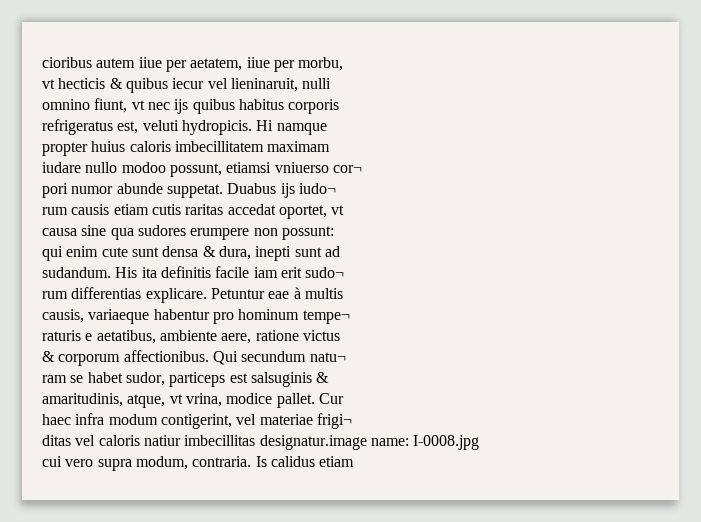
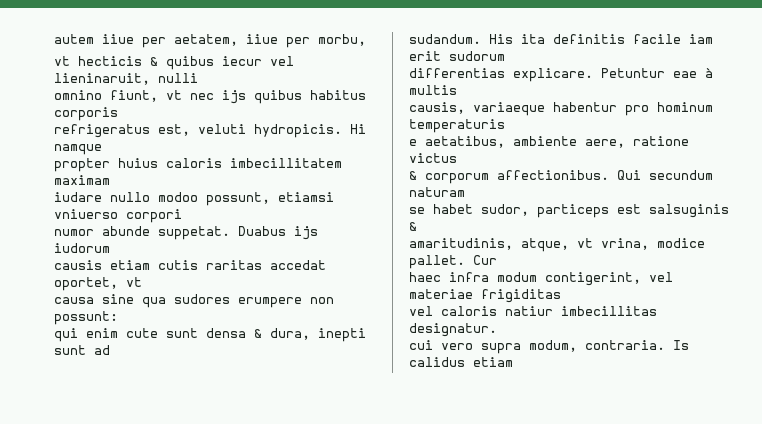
- cioribus autem iiue per aetatem, iiue per morbu,
+ autem iiue per aetatem, iiue per morbu,
- iudare nullo modoo possunt, etiamsi vniuerso cor¬
- pori numor abunde suppetat.
+ iudare nullo modoo possunt, etiamsi vniuerso corpori
+ numor abunde suppetat.
- Duabus ijs iudo¬
- rum causis etiam cutis raritas accedat oportet, vt
+ Duabus ijs iudorum
+ causis etiam cutis raritas accedat oportet, vt
- His ita definitis facile iam erit sudo¬
- rum differentias explicare.
+ His ita definitis facile iam erit sudorum
+ differentias explicare.
- causis, variaeque habentur pro hominum tempe¬
- raturis e aetatibus, ambiente aere, ratione victus
+ causis, variaeque habentur pro hominum temperaturis
+ e aetatibus, ambiente aere, ratione victus
- Qui secundum natu¬
- ram se habet sudor, particeps est salsuginis &
+ Qui secundum naturam
+ se habet sudor, particeps est salsuginis &
- haec infra modum contigerint, vel materiae frigi¬
- ditas vel caloris natiur imbecillitas designatur.image name: Ι-0008.jpg
+ haec infra modum contigerint, vel materiae frigiditas
+ vel caloris natiur imbecillitas designatur.

